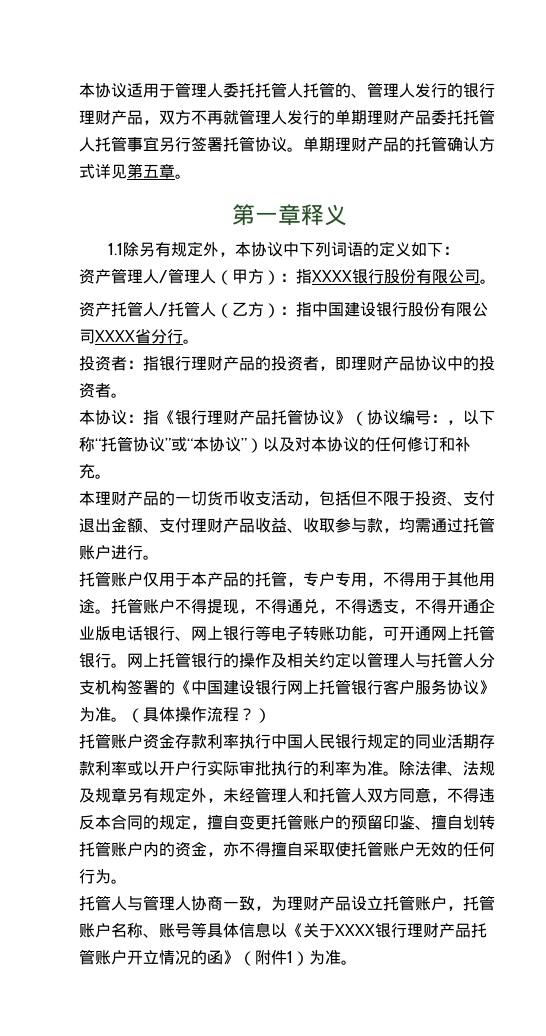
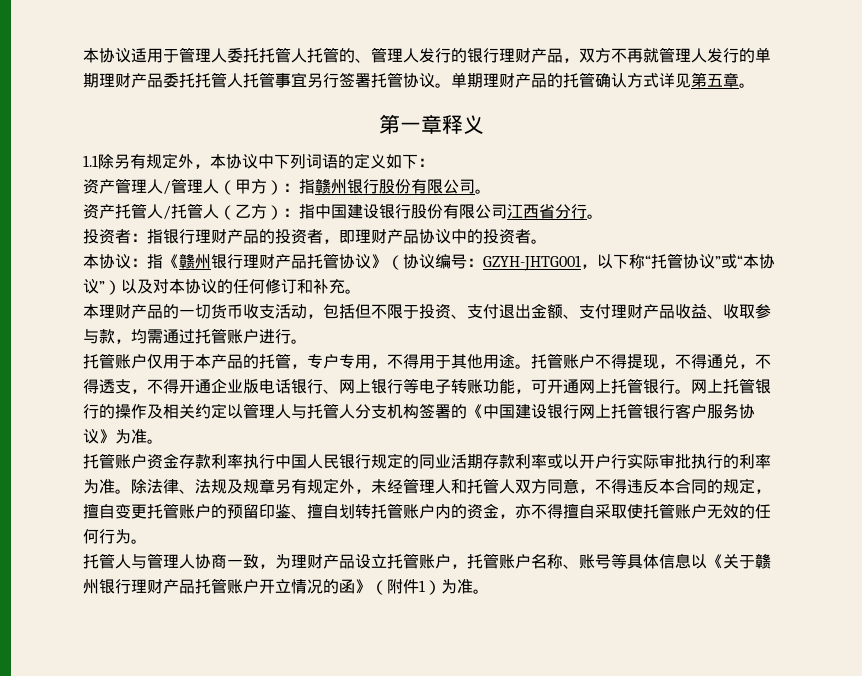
- 资产管理人/管理人（甲方）：指XXXX银行股份有限公司。
+ 资产管理人/管理人（甲方）：指赣州银行股份有限公司。
- 资产托管人/托管人（乙方）：指中国建设银行股份有限公司XXXX省分行。
+ 资产托管人/托管人（乙方）：指中国建设银行股份有限公司江西省分行。
- 本协议：指《银行理财产品托管协议》（协议编号：，以下称“托管协议”或“本协议”）以及对本协议的任何修订和补充。
+ 本协议：指《赣州银行理财产品托管协议》（协议编号：GZYH-JHTG001，以下称“托管协议”或“本协议”）以及对本协议的任何修订和补充。
- （具体操作流程？）
- 托管人与管理人协商一致，为理财产品设立托管账户，托管账户名称、账号等具体信息以《关于XXXX银行理财产品托管账户开立情况的函》（附件1）为准。
+ 托管人与管理人协商一致，为理财产品设立托管账户，托管账户名称、账号等具体信息以《关于赣州银行理财产品托管账户开立情况的函》（附件1）为准。

